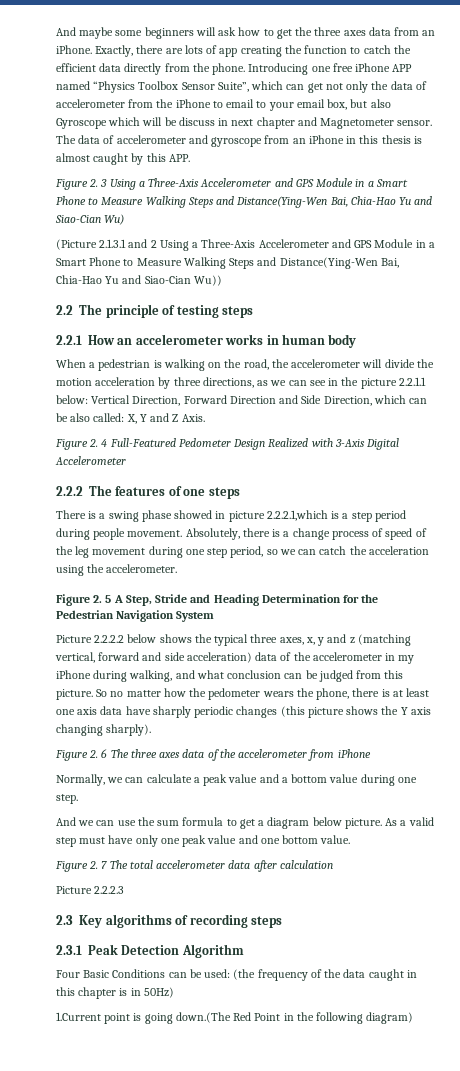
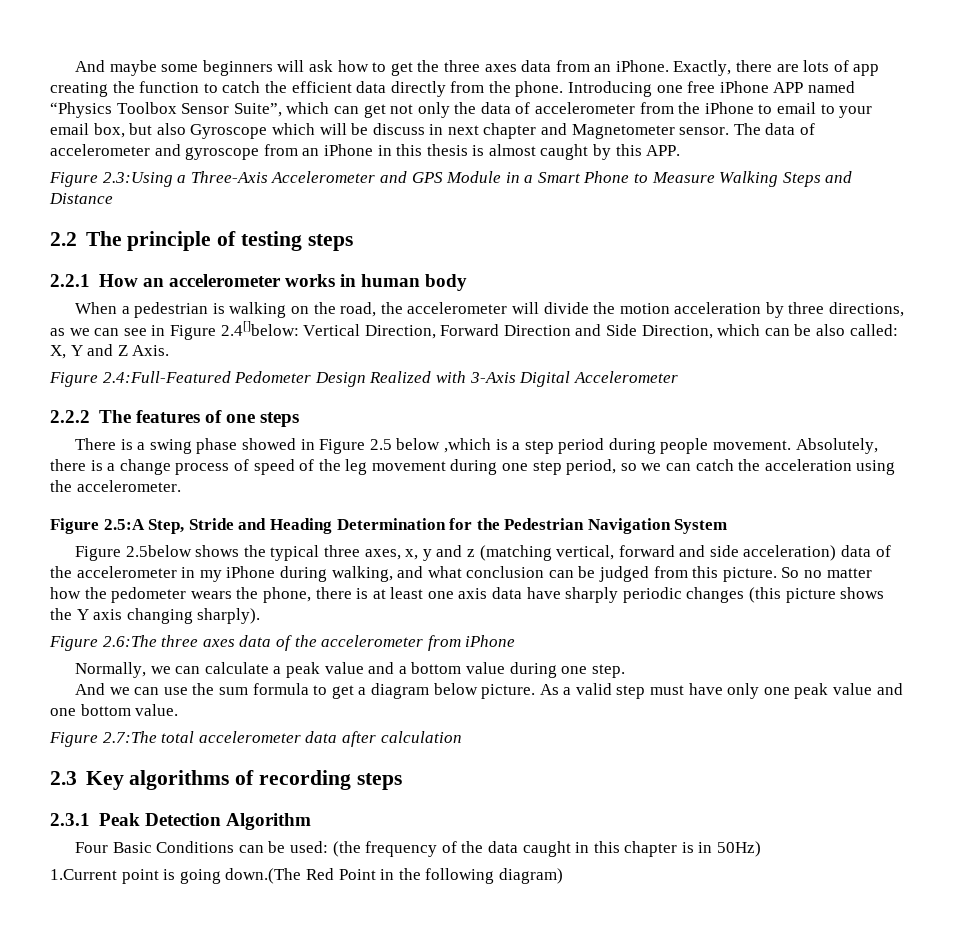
- Figure 2. 3 Using a Three-Axis Accelerometer and GPS Module in a Smart Phone to Measure Walking Steps and Distance(Ying-Wen Bai, Chia-Hao Yu and Siao-Cian Wu)
- (Picture 2.1.3.1 and 2 Using a Three-Axis Accelerometer and GPS Module in a Smart Phone to Measure Walking Steps and Distance(Ying-Wen Bai, Chia-Hao Yu and Siao-Cian Wu))
+ Figure 2.3:Using a Three-Axis Accelerometer and GPS Module in a Smart Phone to Measure Walking Steps and Distance
- When a pedestrian is walking on the road, the accelerometer will divide the motion acceleration by three directions, as we can see in the picture 2.2.1.1 below: Vertical Direction, Forward Direction and Side Direction, which can be also called: X, Y and Z Axis.
+ When a pedestrian is walking on the road, the accelerometer will divide the motion acceleration by three directions, as we can see in Figure 2.4[]below: Vertical Direction, Forward Direction and Side Direction, which can be also called: X, Y and Z Axis.
- Figure 2. 4 Full-Featured Pedometer Design Realized with 3-Axis Digital Accelerometer
+ Figure 2.4:Full-Featured Pedometer Design Realized with 3-Axis Digital Accelerometer
- There is a swing phase showed in picture 2.2.2.1,which is a step period during people movement.
+ There is a swing phase showed in Figure 2.5 below ,which is a step period during people movement.
- Figure 2. 5 A Step, Stride and Heading Determination for the Pedestrian Navigation System
+ Figure 2.5:A Step, Stride and Heading Determination for the Pedestrian Navigation System
- Picture 2.2.2.2 below shows the typical three axes, x, y and z (matching vertical, forward and side acceleration) data of the accelerometer in my iPhone during walking, and what conclusion can be judged from this picture.
+ Figure 2.5below shows the typical three axes, x, y and z (matching vertical, forward and side acceleration) data of the accelerometer in my iPhone during walking, and what conclusion can be judged from this picture.
- Figure 2. 6 The three axes data of the accelerometer from iPhone
+ Figure 2.6:The three axes data of the accelerometer from iPhone
- Figure 2. 7 The total accelerometer data after calculation
+ Figure 2.7:The total accelerometer data after calculation
- Picture 2.2.2.3

